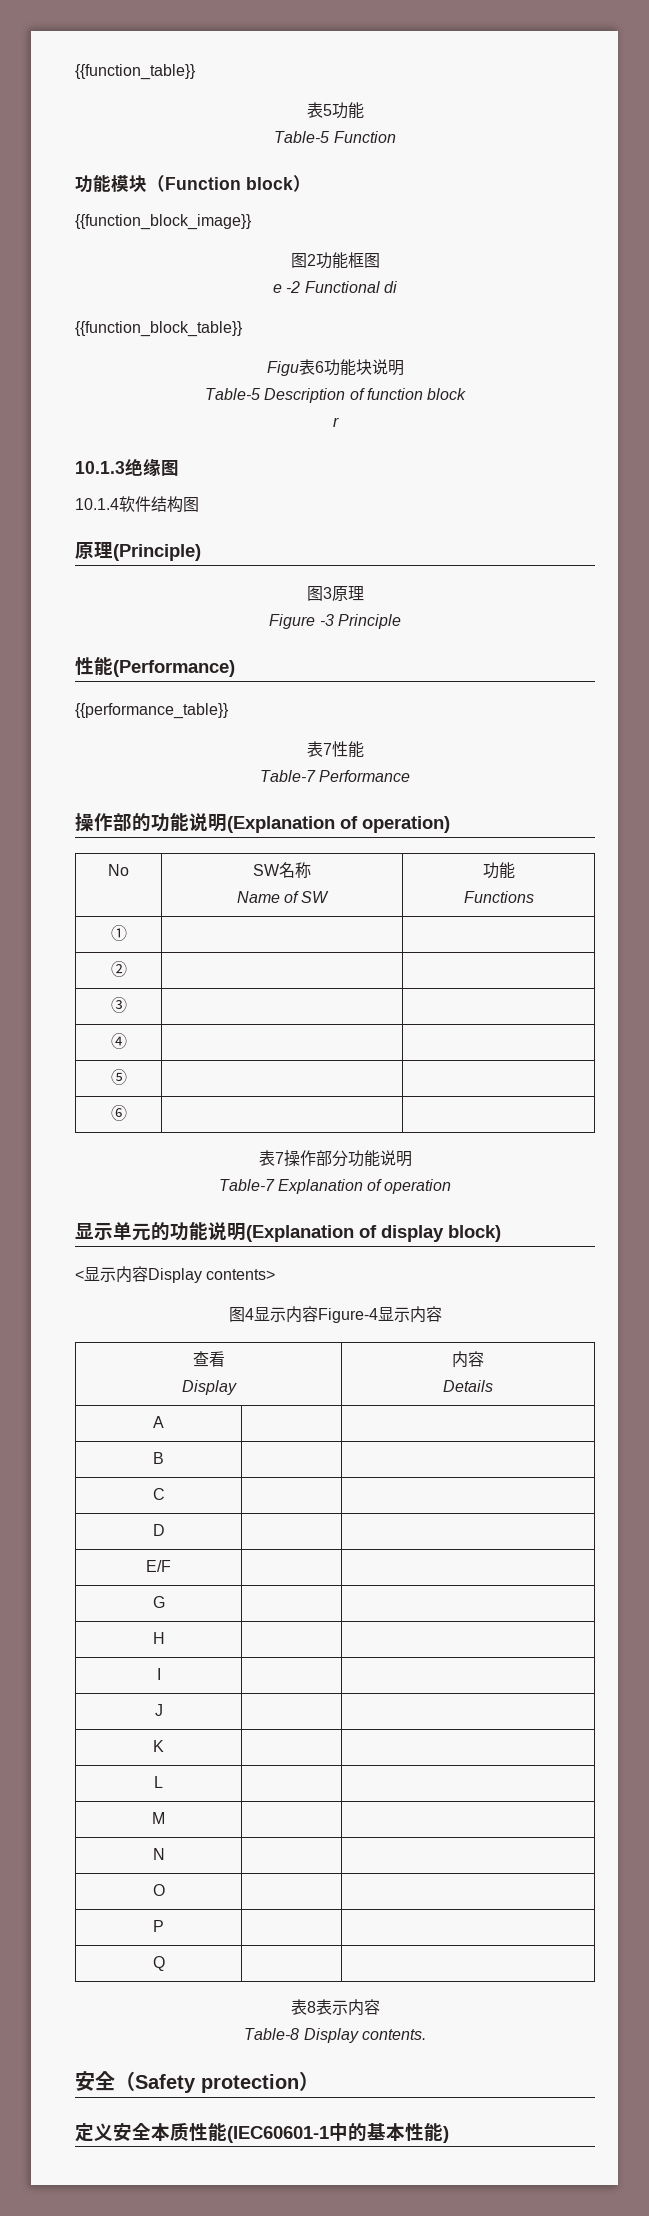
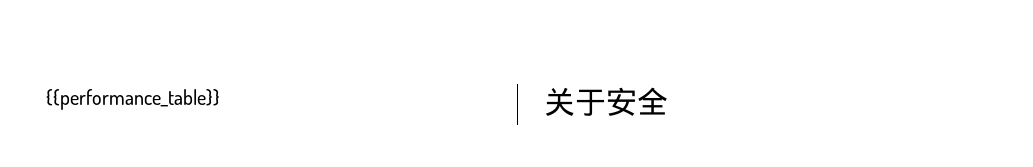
- {{function_table}}
- 表5功能
- Table-5 Function
- 功能模块（Function block）
- {{function_block_image}}
- 图2功能框图
- e -2 Functional di
- {{function_block_table}}
- Figu表6功能块说明
- Table-5 Description of function block
- r
- 10.1.3绝缘图
- 10.1.4软件结构图
- 原理(Principle)
- 图3原理
- Figure -3 Principle
- 性能(Performance)
  {{performance_table}}
- 表7性能
- Table-7 Performance
- 操作部的功能说明(Explanation of operation)
- No | SW名称
- Name of SW | 功能
- Functions
- ① | |
- ② | |
- ③ | |
- ④ | |
- ⑤ | |
- ⑥ | |
- 表7操作部分功能说明
- Table-7 Explanation of operation
- 显示单元的功能说明(Explanation of display block)
- <显示内容Display contents>
- 图4显示内容Figure-4显示内容
- 查看
- Display | 内容
- Details
- A | |
- B | |
- C | |
- D | |
- E/F | |
- G | |
- H | |
- I | |
- J | |
- K | |
- L | |
- M | |
- N | |
- O | |
- P | |
- Q | |
- 表8表示内容
- Table-8 Display contents.
- 安全（Safety protection）
- 定义安全本质性能(IEC60601-1中的基本性能)
+ 关于安全

